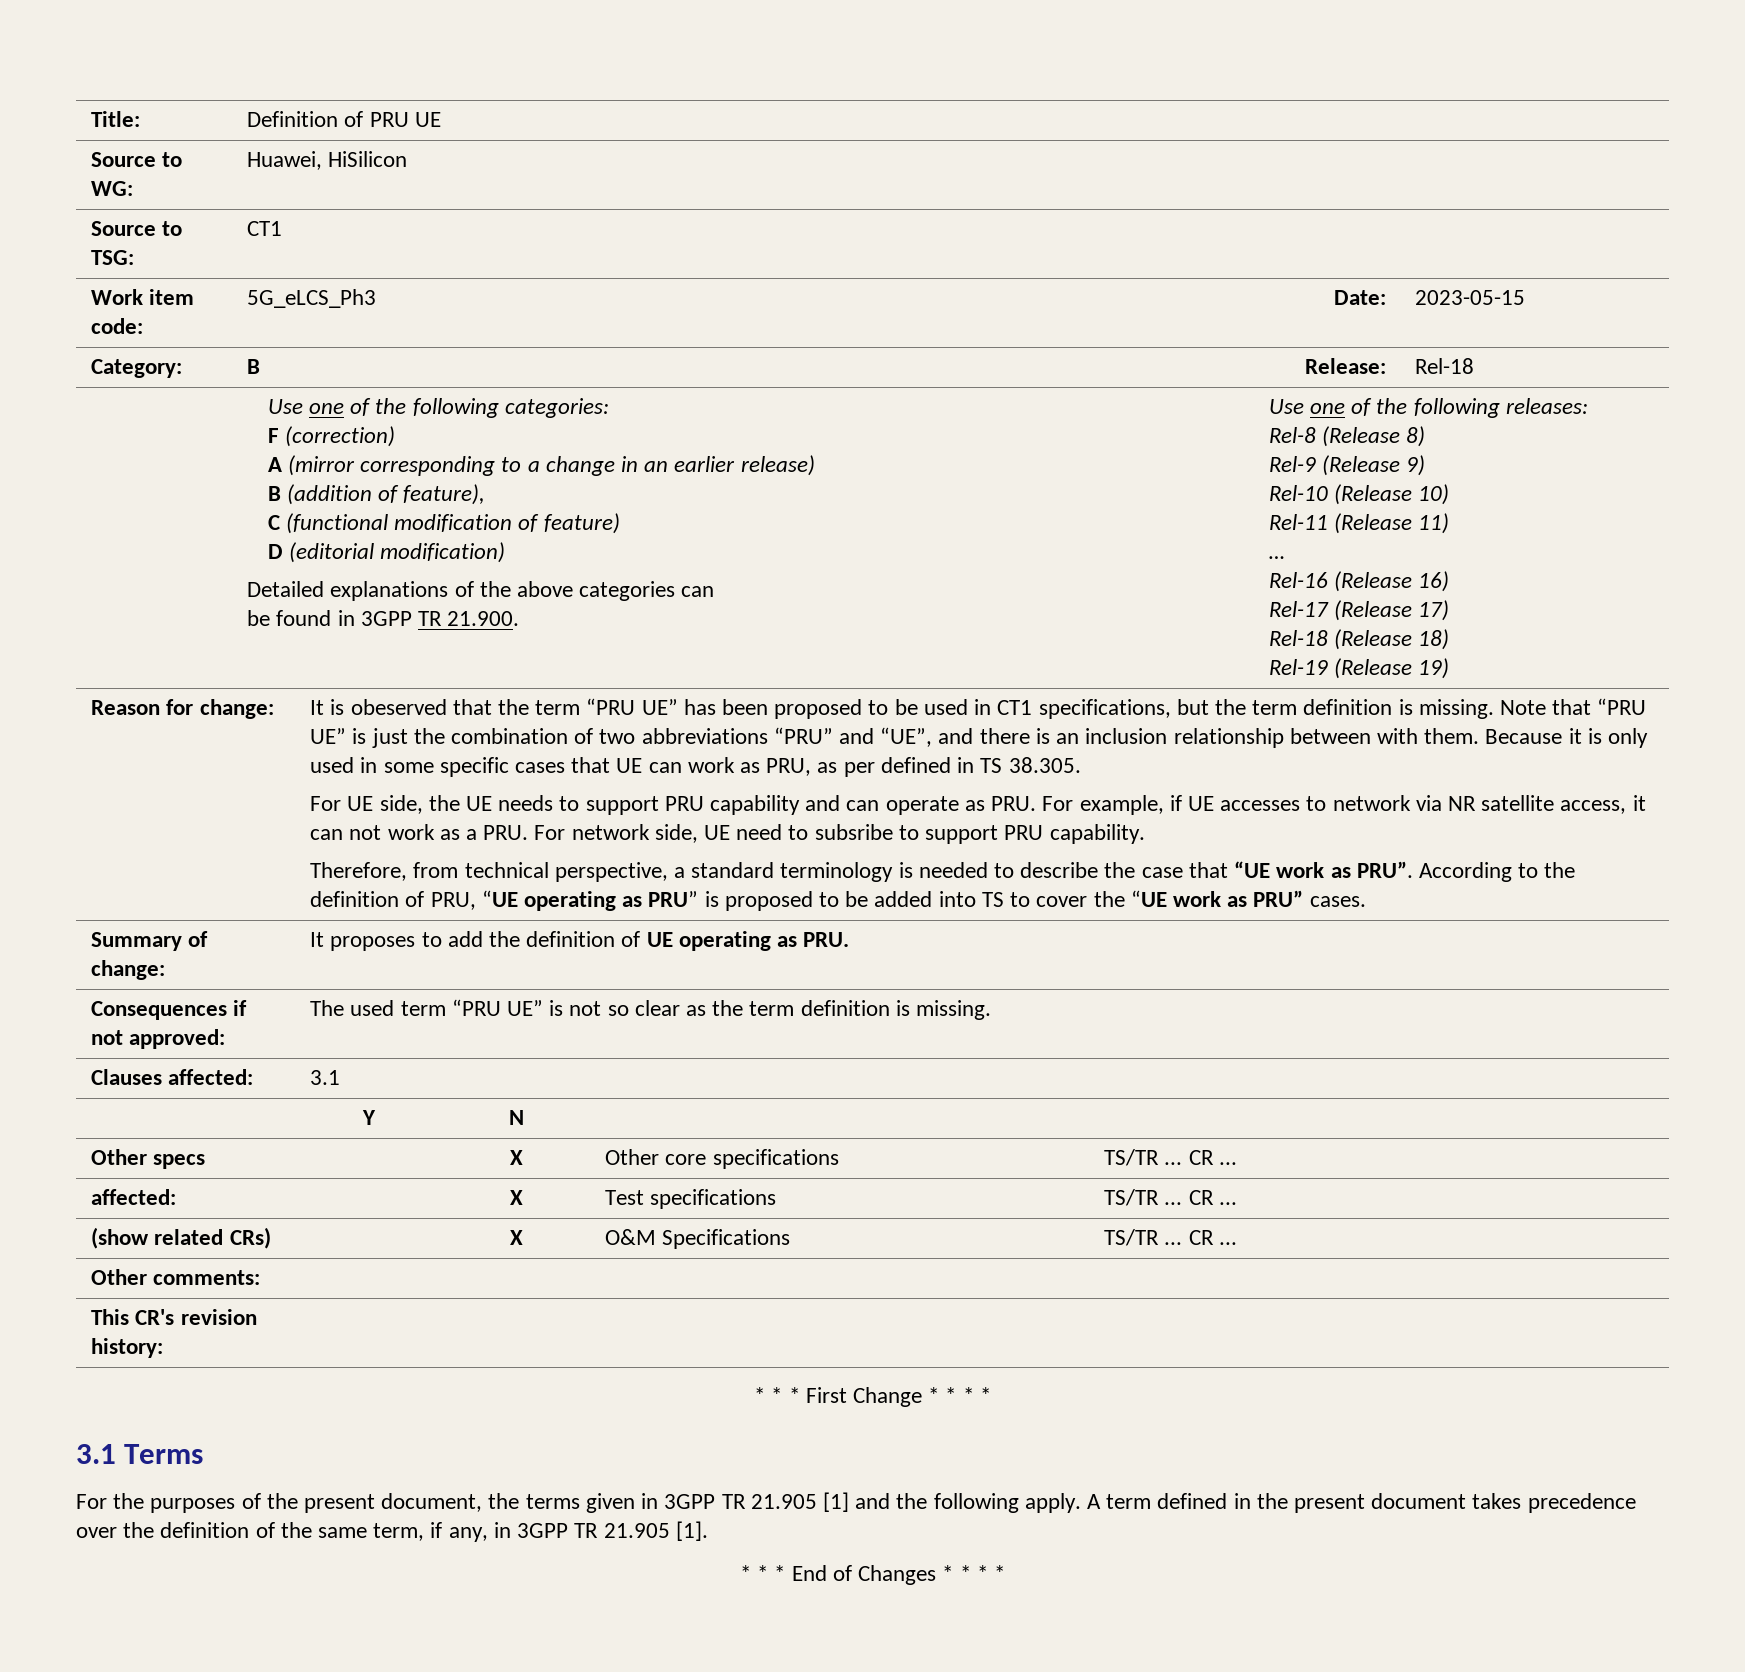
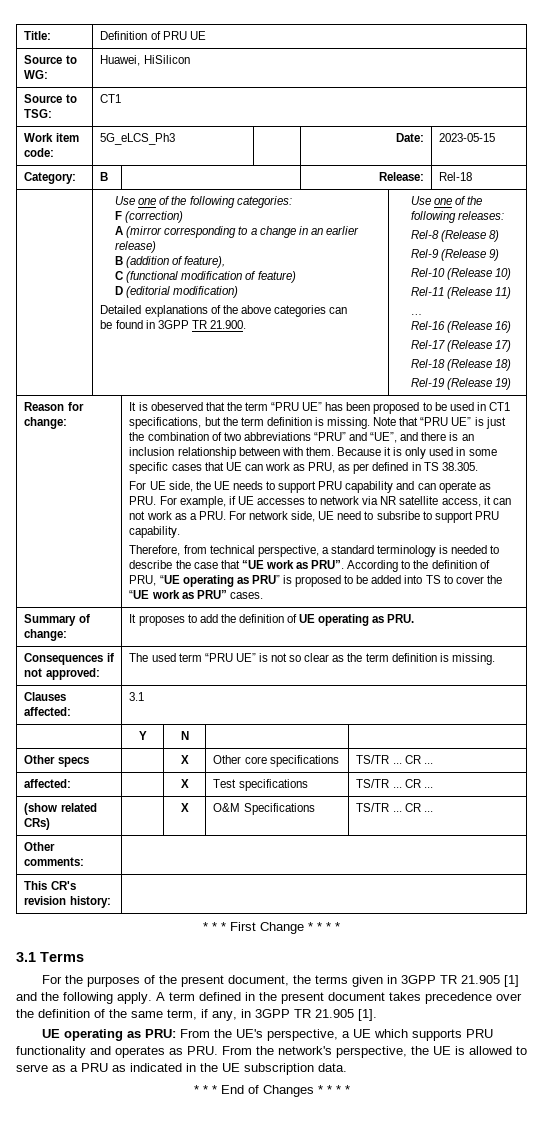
+ UE operating as PRU: From the UE's perspective, a UE which supports PRU functionality and operates as PRU. From the network's perspective, the UE is allowed to serve as a PRU as indicated in the UE subscription data.

